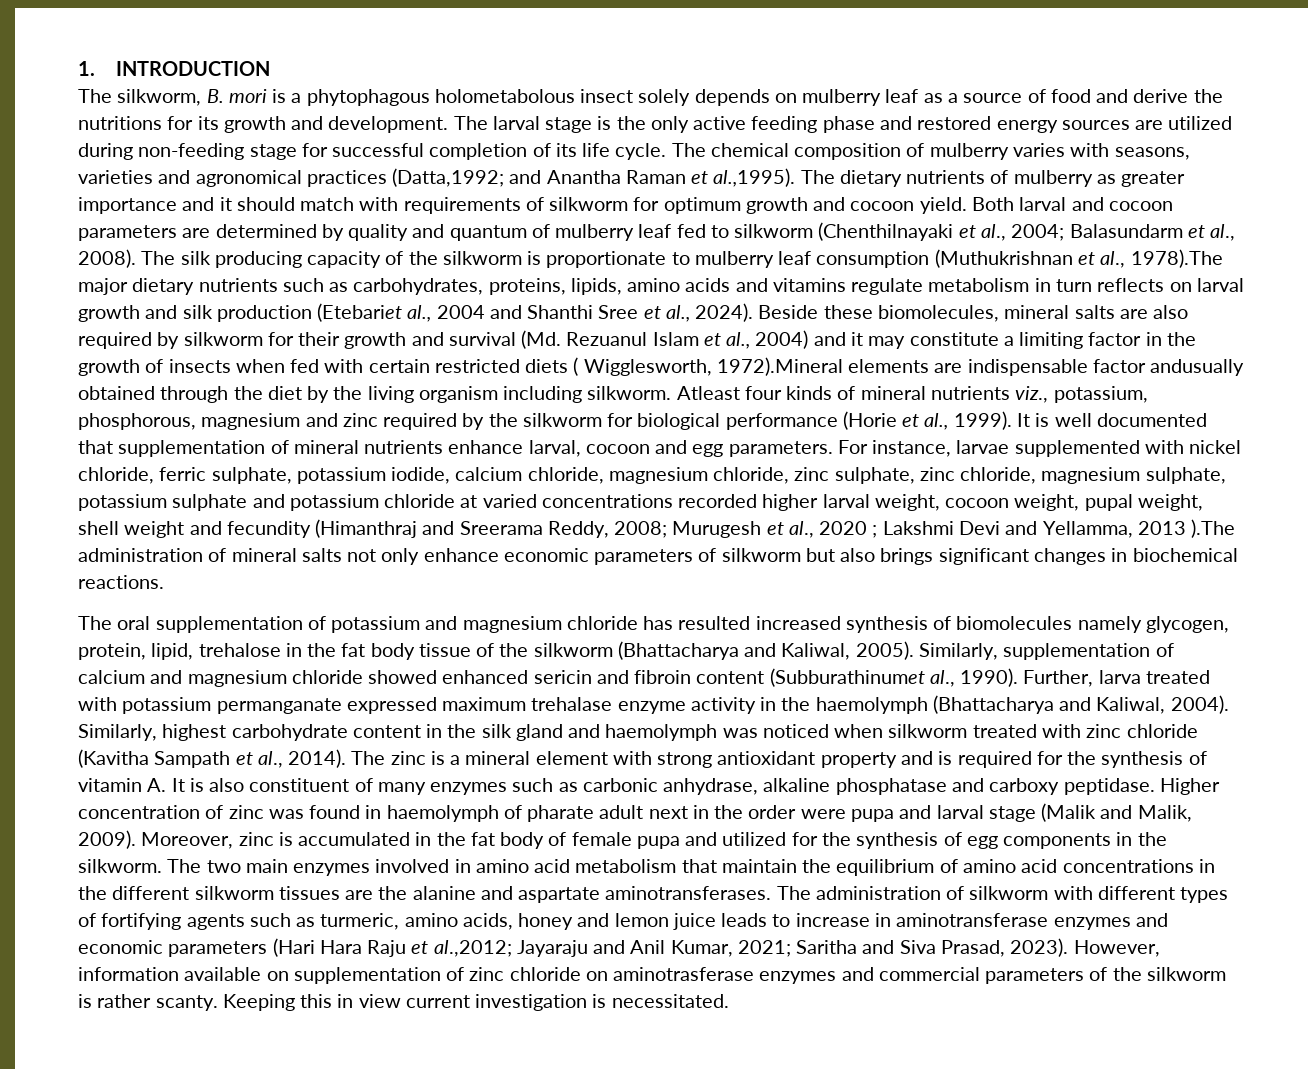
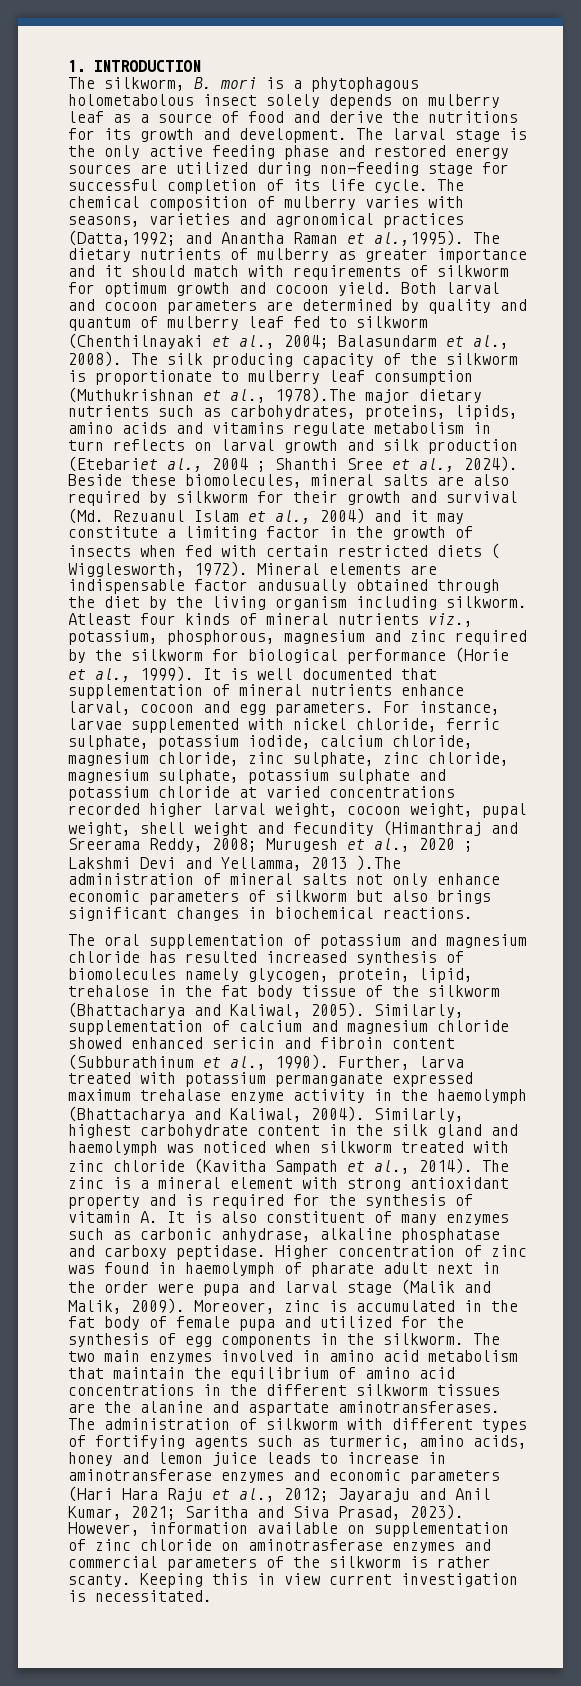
- The silk producing capacity of the silkworm is proportionate to mulberry leaf consumption (Muthukrishnan et al., 1978).The major dietary nutrients such as carbohydrates, proteins, lipids, amino acids and vitamins regulate metabolism in turn reflects on larval growth and silk production (Etebariet al., 2004 and Shanthi Sree et al., 2024).
+ The silk producing capacity of the silkworm is proportionate to mulberry leaf consumption (Muthukrishnan et al., 1978).The major dietary nutrients such as carbohydrates, proteins, lipids, amino acids and vitamins regulate metabolism in turn reflects on larval growth and silk production (Etebariet al., 2004 ; Shanthi Sree et al., 2024).
- Beside these biomolecules, mineral salts are also required by silkworm for their growth and survival (Md. Rezuanul Islam et al., 2004) and it may constitute a limiting factor in the growth of insects when fed with certain restricted diets ( Wigglesworth, 1972).Mineral elements are indispensable factor andusually obtained through the diet by the living organism including silkworm.
+ Beside these biomolecules, mineral salts are also required by silkworm for their growth and survival (Md. Rezuanul Islam et al., 2004) and it may constitute a limiting factor in the growth of insects when fed with certain restricted diets ( Wigglesworth, 1972). Mineral elements are indispensable factor andusually obtained through the diet by the living organism including silkworm.
- Similarly, supplementation of calcium and magnesium chloride showed enhanced sericin and fibroin content (Subburathinumet al., 1990).
+ Similarly, supplementation of calcium and magnesium chloride showed enhanced sericin and fibroin content (Subburathinum et al., 1990).
- The administration of silkworm with different types of fortifying agents such as turmeric, amino acids, honey and lemon juice leads to increase in aminotransferase enzymes and economic parameters (Hari Hara Raju et al.,2012; Jayaraju and Anil Kumar, 2021; Saritha and Siva Prasad, 2023).
+ The administration of silkworm with different types of fortifying agents such as turmeric, amino acids, honey and lemon juice leads to increase in aminotransferase enzymes and economic parameters (Hari Hara Raju et al., 2012; Jayaraju and Anil Kumar, 2021; Saritha and Siva Prasad, 2023).

